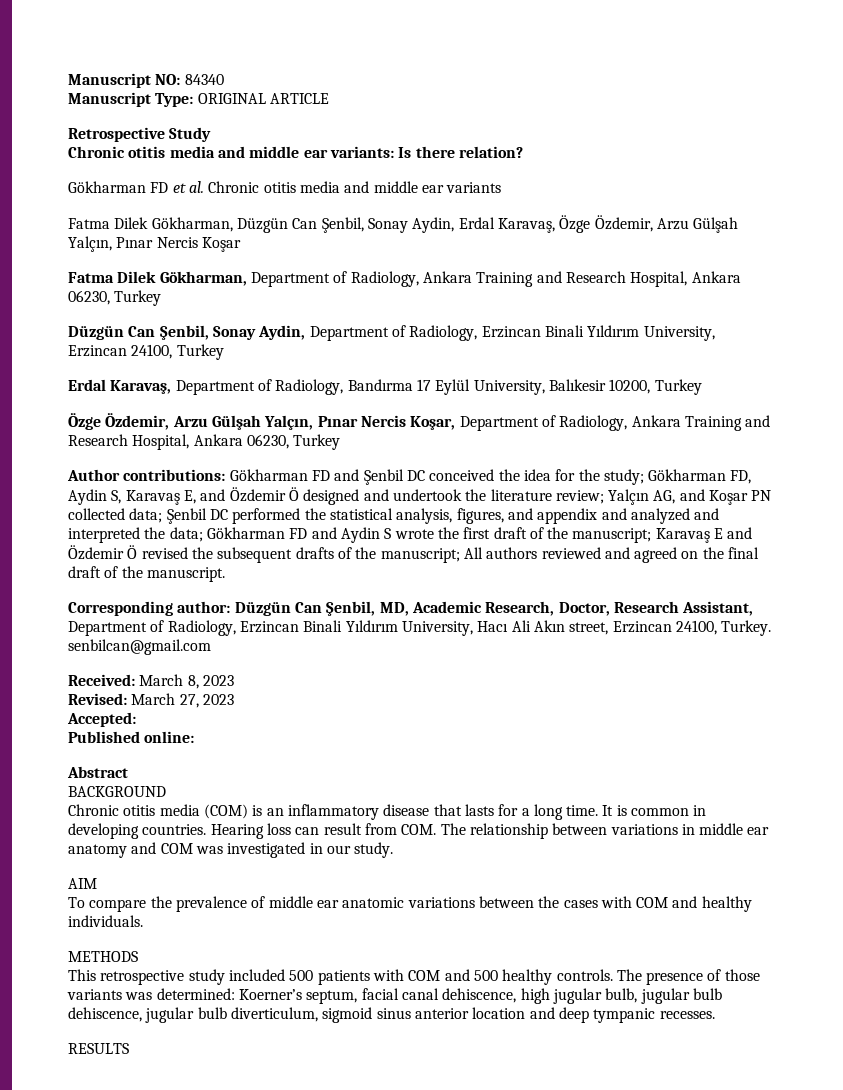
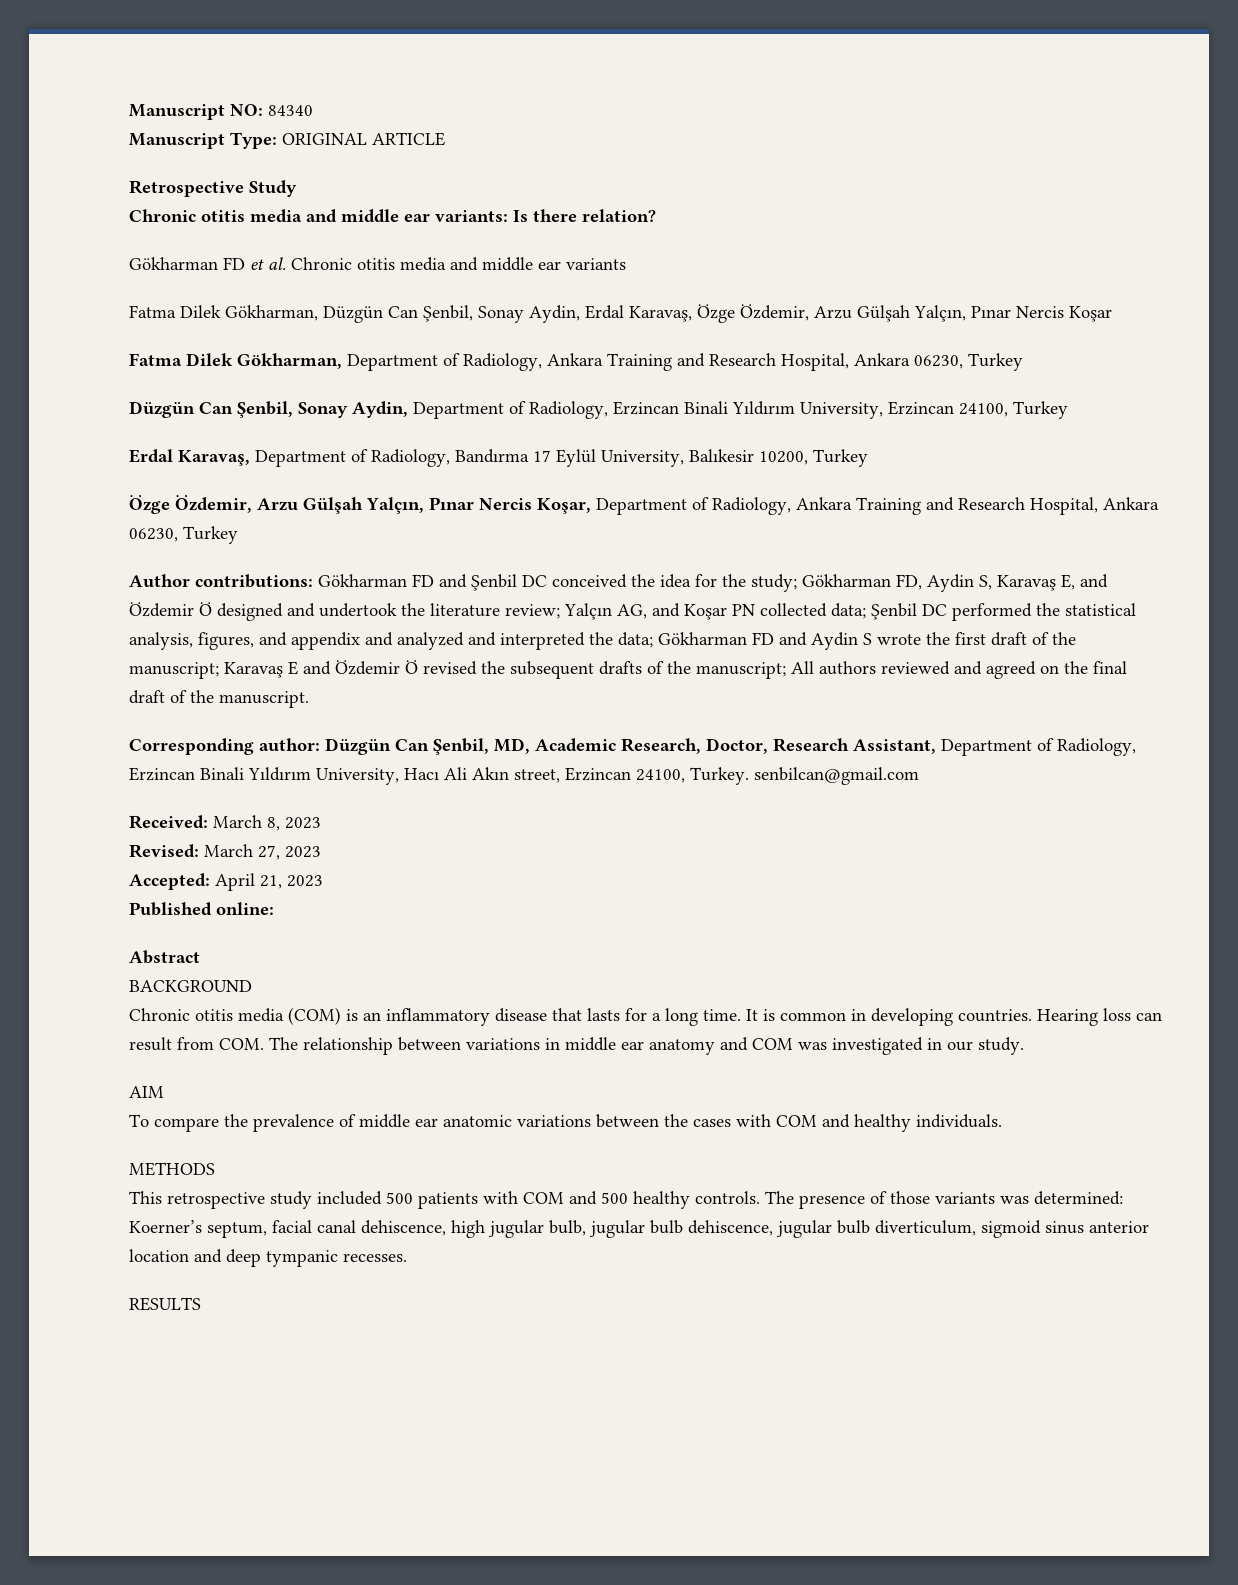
- Accepted:
+ Accepted: April 21, 2023

